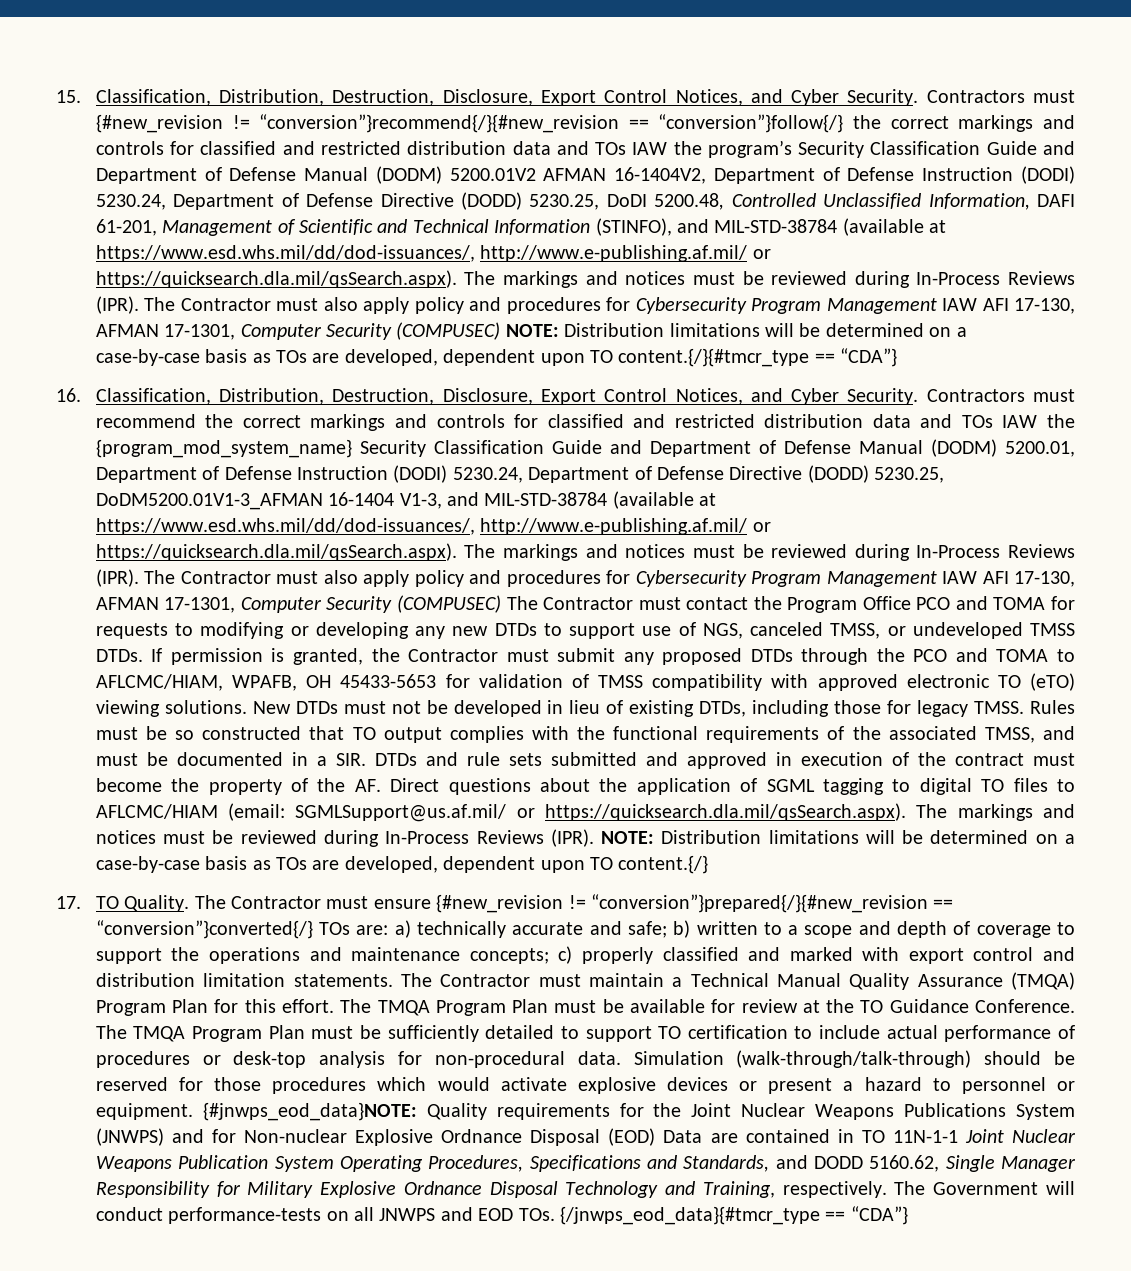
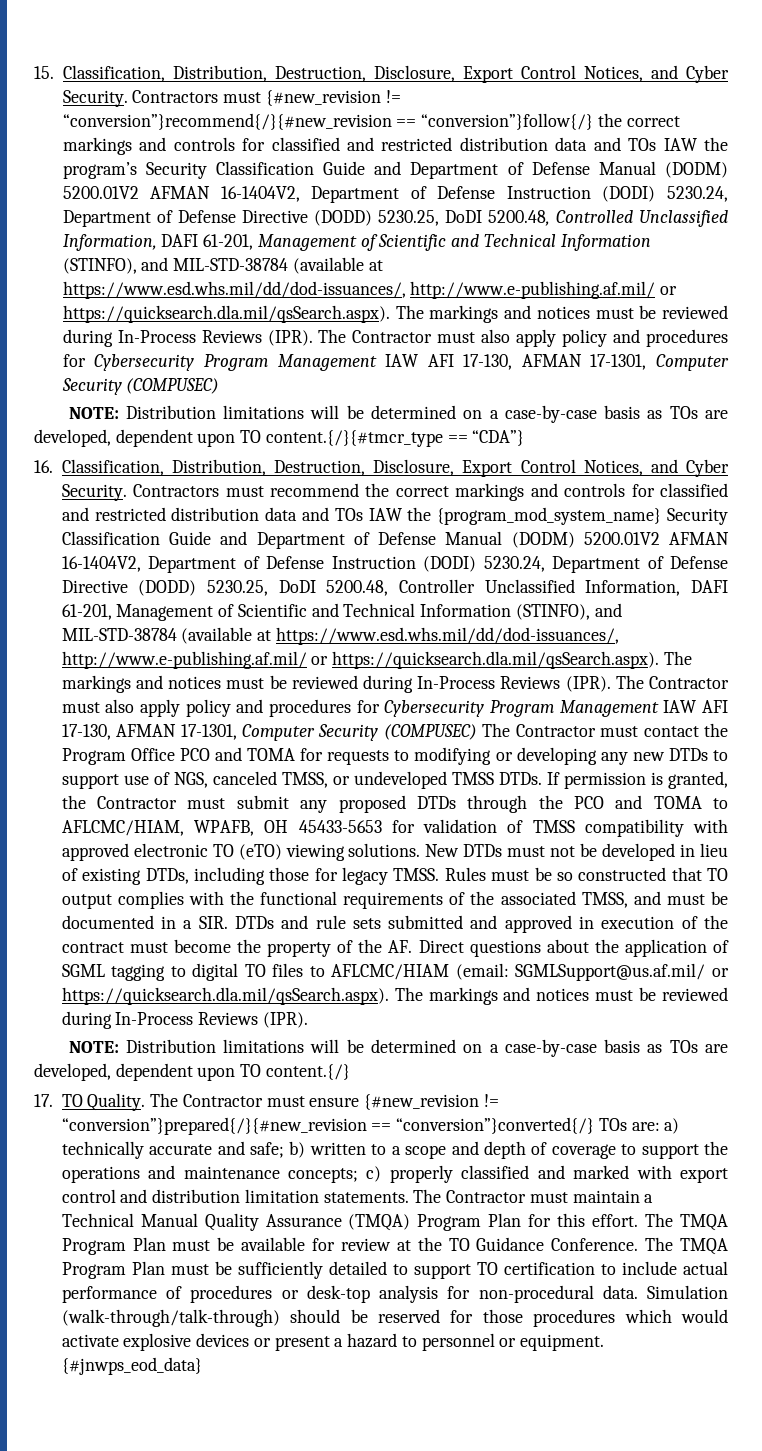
- Contractors must {#new_revision != “conversion”}recommend{/}{#new_revision == “conversion”}follow{/} the correct markings and controls for classified and restricted distribution data and TOs IAW the program’s Security Classification Guide and Department of Defense Manual (DODM) 5200.01V2 AFMAN 16-1404V2, Department of Defense Instruction (DODI) 5230.24, Department of Defense Directive (DODD) 5230.25, DoDI 5200.48, Controlled Unclassified Information, DAFI 61-201, Management of Scientific and Technical Information (STINFO), and MIL-STD-38784 (available at https://www.esd.whs.mil/dd/dod-issuances/, http://www.e-publishing.af.mil/ or https://quicksearch.dla.mil/qsSearch.aspx). The markings and notices must be reviewed during In-Process Reviews (IPR). The Contractor must also apply policy and procedures for Cybersecurity Program Management IAW AFI 17-130, AFMAN 17-1301, Computer Security (COMPUSEC) NOTE:
+ Contractors must {#new_revision != “conversion”}recommend{/}{#new_revision == “conversion”}follow{/} the correct markings and controls for classified and restricted distribution data and TOs IAW the program’s Security Classification Guide and Department of Defense Manual (DODM) 5200.01V2 AFMAN 16-1404V2, Department of Defense Instruction (DODI) 5230.24, Department of Defense Directive (DODD) 5230.25, DoDI 5200.48, Controlled Unclassified Information, DAFI 61-201, Management of Scientific and Technical Information (STINFO), and MIL-STD-38784 (available at https://www.esd.whs.mil/dd/dod-issuances/, http://www.e-publishing.af.mil/ or https://quicksearch.dla.mil/qsSearch.aspx). The markings and notices must be reviewed during In-Process Reviews (IPR). The Contractor must also apply policy and procedures for Cybersecurity Program Management IAW AFI 17-130, AFMAN 17-1301, Computer Security (COMPUSEC)
+ NOTE:
- Contractors must recommend the correct markings and controls for classified and restricted distribution data and TOs IAW the {program_mod_system_name} Security Classification Guide and Department of Defense Manual (DODM) 5200.01, Department of Defense Instruction (DODI) 5230.24, Department of Defense Directive (DODD) 5230.25, DoDM5200.01V1-3_AFMAN 16-1404 V1-3, and MIL-STD-38784 (available at https://www.esd.whs.mil/dd/dod-issuances/, http://www.e-publishing.af.mil/ or https://quicksearch.dla.mil/qsSearch.aspx). The markings and notices must be reviewed during In-Process Reviews (IPR).
+ Contractors must recommend the correct markings and controls for classified and restricted distribution data and TOs IAW the {program_mod_system_name} Security Classification Guide and Department of Defense Manual (DODM) 5200.01V2 AFMAN 16-1404V2, Department of Defense Instruction (DODI) 5230.24, Department of Defense Directive (DODD) 5230.25, DoDI 5200.48, Controller Unclassified Information, DAFI 61-201, Management of Scientific and Technical Information (STINFO), and MIL-STD-38784 (available at https://www.esd.whs.mil/dd/dod-issuances/, http://www.e-publishing.af.mil/ or https://quicksearch.dla.mil/qsSearch.aspx). The markings and notices must be reviewed during In-Process Reviews (IPR).
- SGMLSupport@us.af.mil/ or https://quicksearch.dla.mil/qsSearch.aspx). The markings and notices must be reviewed during In-Process Reviews (IPR). NOTE:
+ SGMLSupport@us.af.mil/ or https://quicksearch.dla.mil/qsSearch.aspx). The markings and notices must be reviewed during In-Process Reviews (IPR).
+ NOTE:
- {#jnwps_eod_data}NOTE: Quality requirements for the Joint Nuclear Weapons Publications System (JNWPS) and for Non-nuclear Explosive Ordnance Disposal (EOD) Data are contained in TO 11N-1-1 Joint Nuclear Weapons Publication System Operating Procedures, Specifications and Standards, and DODD 5160.62, Single Manager Responsibility for Military Explosive Ordnance Disposal Technology and Training, respectively. The Government will conduct performance-tests on all JNWPS and EOD TOs. {/jnwps_eod_data}{#tmcr_type == “CDA”}
+ {#jnwps_eod_data}

